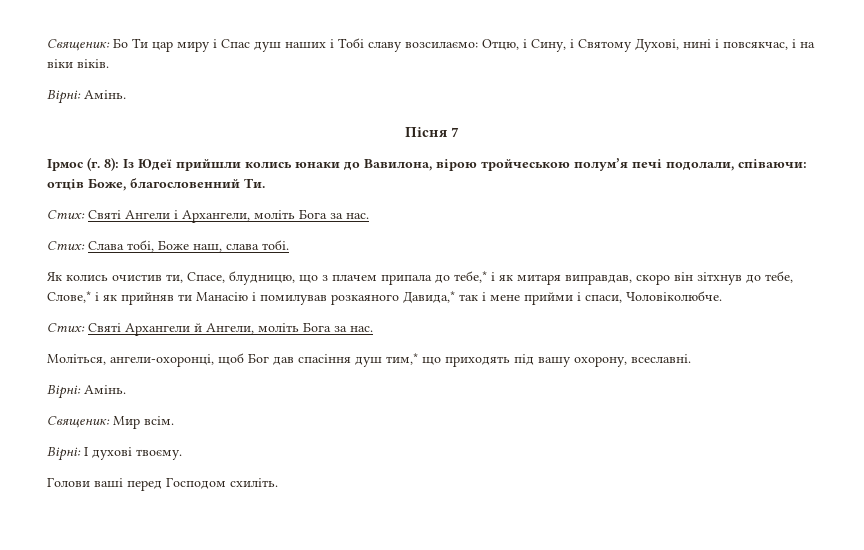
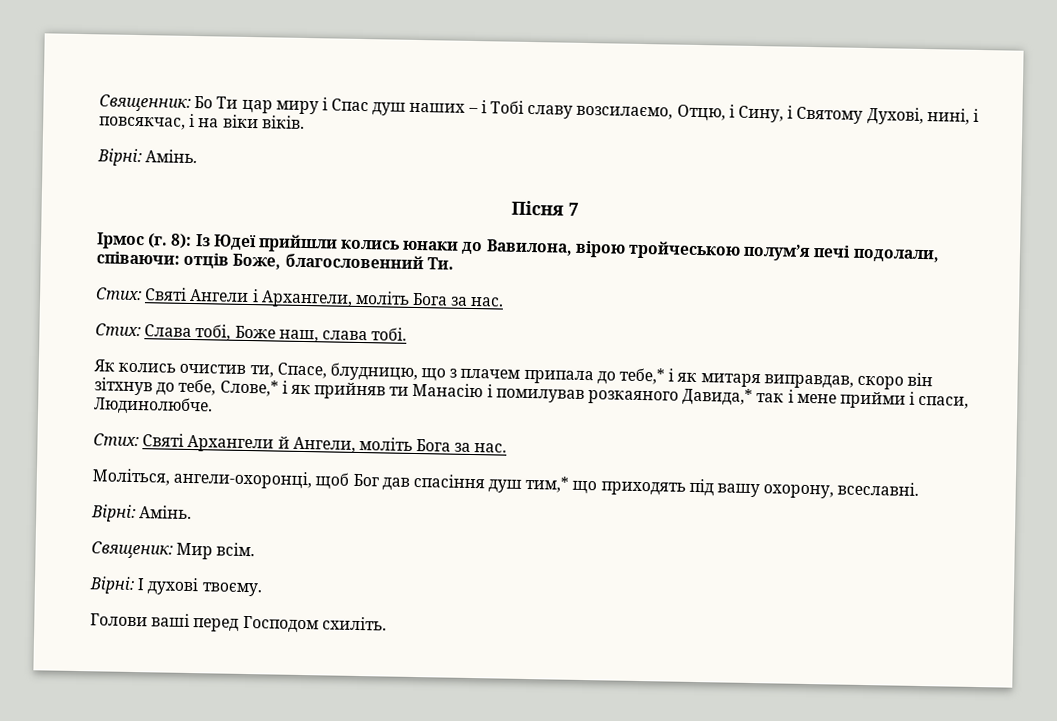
- Священик: Бо Ти цар миру і Спас душ наших і Тобі славу возсилаємо: Отцю, і Сину, і Святому Духові, нині і повсякчас, і на віки віків.
+ Священник: Бо Ти цар миру і Спас душ наших – і Тобі славу возсилаємо, Отцю, і Сину, і Святому Духові, нині, і повсякчас, і на віки віків.
- Як колись очистив ти, Спасе, блудницю, що з плачем припала до тебе,* і як митаря виправдав, скоро він зітхнув до тебе, Слове,* і як прийняв ти Манасію і помилував розкаяного Давида,* так і мене прийми і спаси, Чоловіколюбче.
+ Як колись очистив ти, Спасе, блудницю, що з плачем припала до тебе,* і як митаря виправдав, скоро він зітхнув до тебе, Слове,* і як прийняв ти Манасію і помилував розкаяного Давида,* так і мене прийми і спаси, Людинолюбче.

